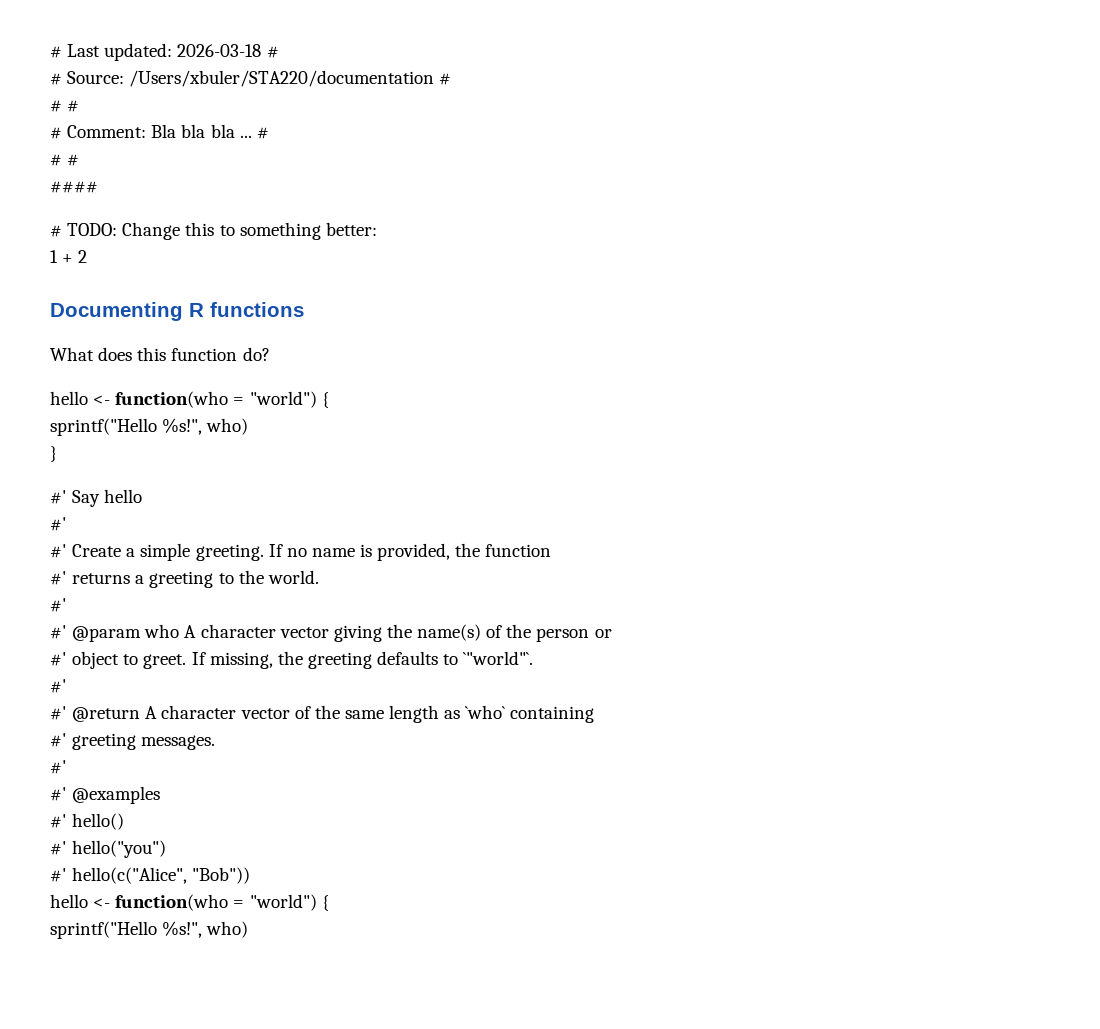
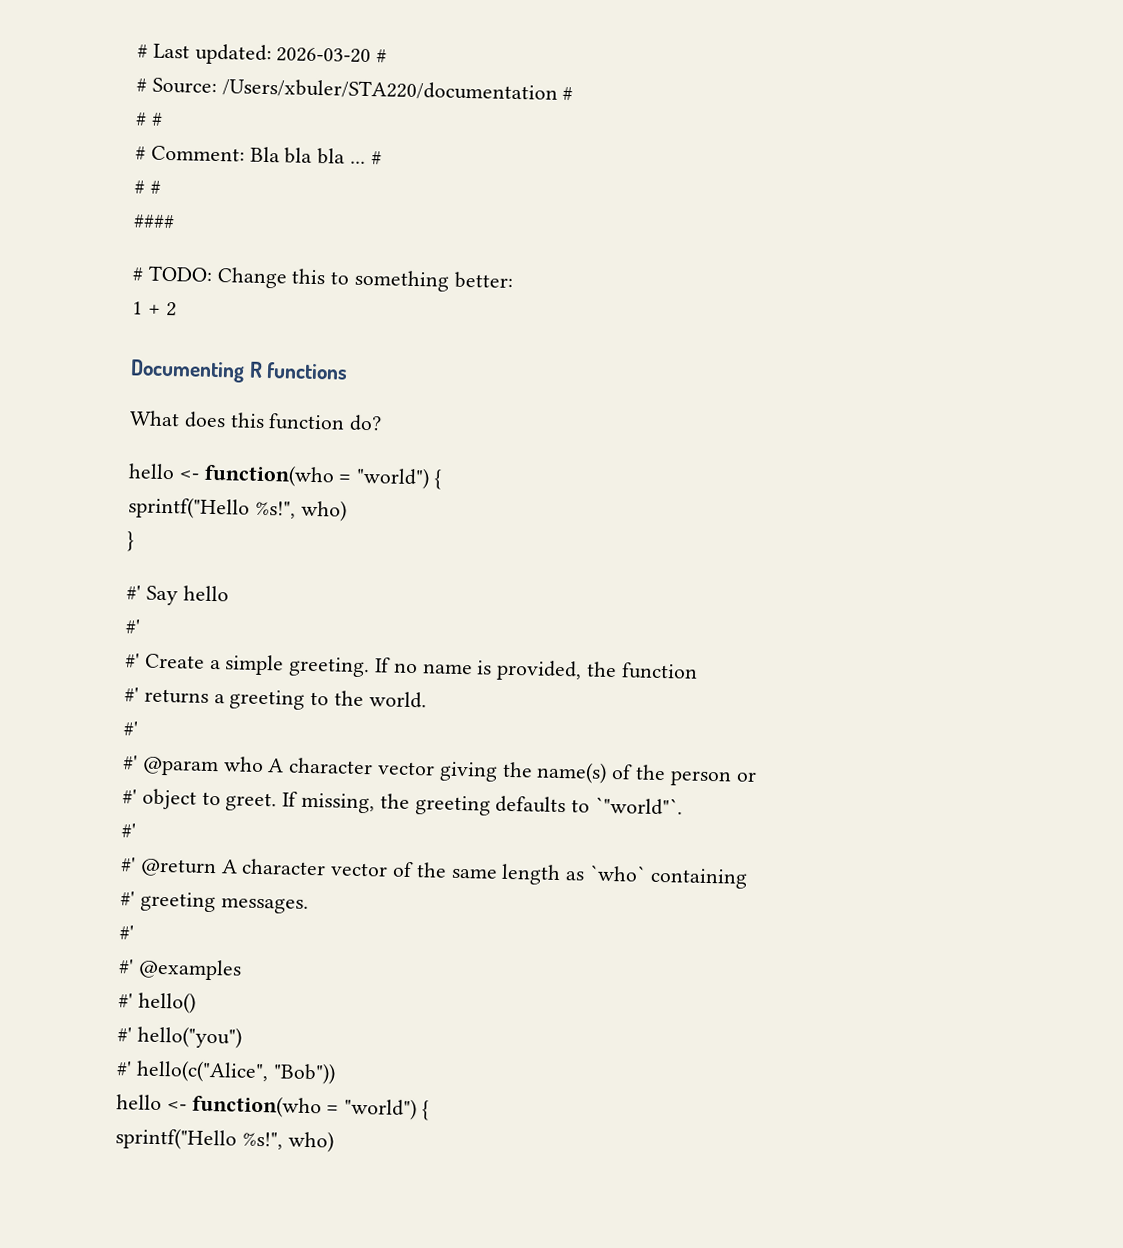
- # Last updated: 2026-03-18 #
+ # Last updated: 2026-03-20 #

